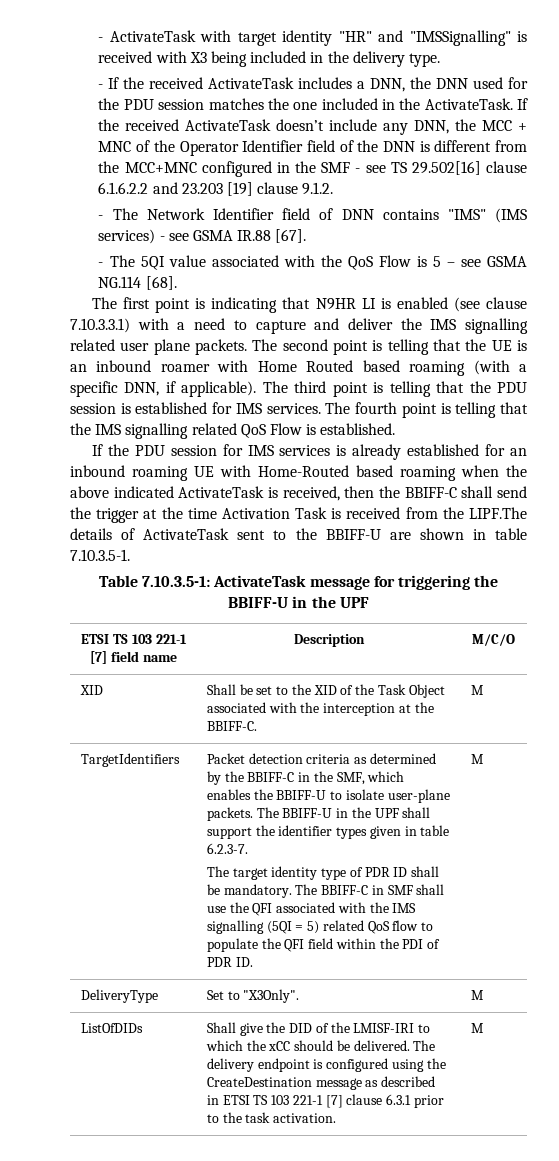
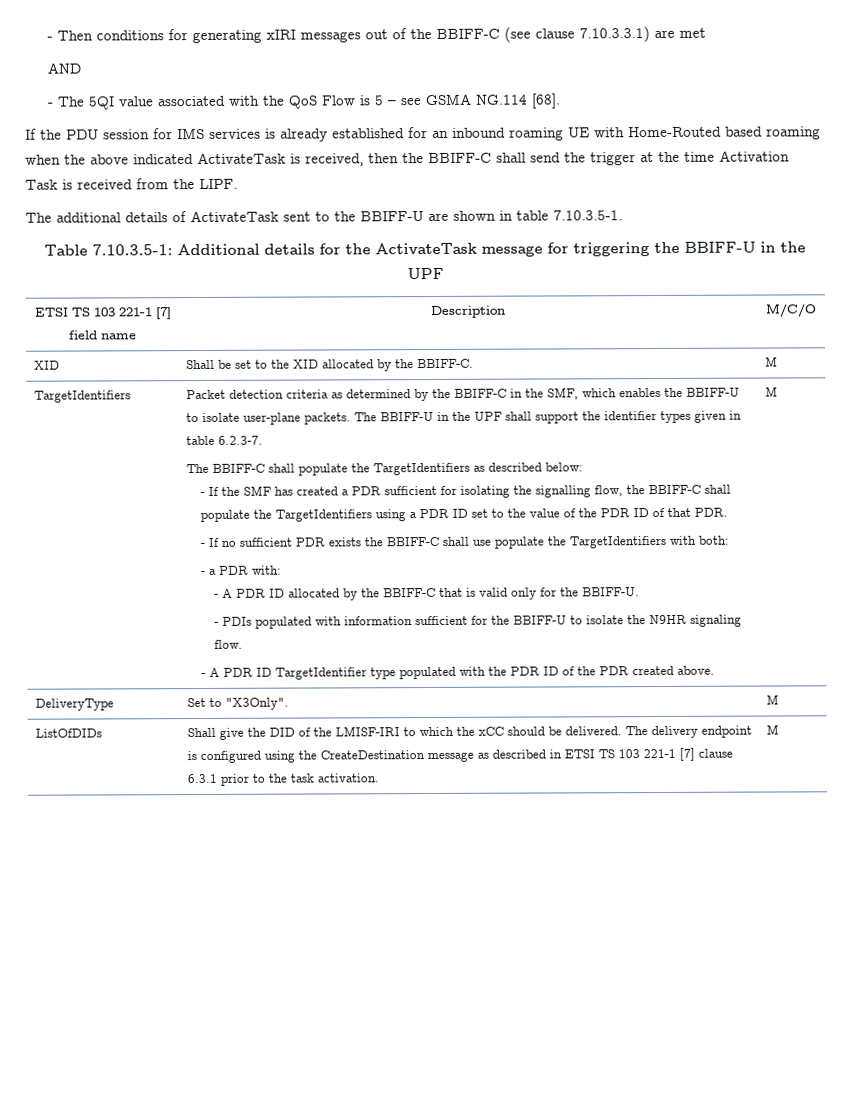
- - ActivateTask with target identity "HR" and "IMSSignalling" is received with X3 being included in the delivery type.
- - If the received ActivateTask includes a DNN, the DNN used for the PDU session matches the one included in the ActivateTask. If the received ActivateTask doesn’t include any DNN, the MCC + MNC of the Operator Identifier field of the DNN is different from the MCC+MNC configured in the SMF - see TS 29.502[16] clause 6.1.6.2.2 and 23.203 [19] clause 9.1.2.
- - The Network Identifier field of DNN contains "IMS" (IMS services) - see GSMA IR.88 [67].
+ - Then conditions for generating xIRI messages out of the BBIFF-C (see clause 7.10.3.3.1) are met
+ AND
- The first point is indicating that N9HR LI is enabled (see clause 7.10.3.3.1) with a need to capture and deliver the IMS signalling related user plane packets. The second point is telling that the UE is an inbound roamer with Home Routed based roaming (with a specific DNN, if applicable). The third point is telling that the PDU session is established for IMS services. The fourth point is telling that the IMS signalling related QoS Flow is established.
- If the PDU session for IMS services is already established for an inbound roaming UE with Home-Routed based roaming when the above indicated ActivateTask is received, then the BBIFF-C shall send the trigger at the time Activation Task is received from the LIPF.The details of ActivateTask sent to the BBIFF-U are shown in table 7.10.3.5-1.
+ If the PDU session for IMS services is already established for an inbound roaming UE with Home-Routed based roaming when the above indicated ActivateTask is received, then the BBIFF-C shall send the trigger at the time Activation Task is received from the LIPF.
+ The additional details of ActivateTask sent to the BBIFF-U are shown in table 7.10.3.5-1.
- Table 7.10.3.5-1: ActivateTask message for triggering the BBIFF-U in the UPF
+ Table 7.10.3.5-1: Additional details for the ActivateTask message for triggering the BBIFF-U in the UPF
- XID | Shall be set to the XID of the Task Object associated with the interception at the BBIFF-C. | M
+ XID | Shall be set to the XID allocated by the BBIFF-C. | M
- The target identity type of PDR ID shall be mandatory. The BBIFF-C in SMF shall use the QFI associated with the IMS signalling (5QI = 5) related QoS flow to populate the QFI field within the PDI of PDR ID.
+ The BBIFF-C shall populate the TargetIdentifiers as described below:
+ - If the SMF has created a PDR sufficient for isolating the signalling flow, the BBIFF-C shall populate the TargetIdentifiers using a PDR ID set to the value of the PDR ID of that PDR.
+ - If no sufficient PDR exists the BBIFF-C shall use populate the TargetIdentifiers with both:
+ - a PDR with:
+ - A PDR ID allocated by the BBIFF-C that is valid only for the BBIFF-U.
+ - PDIs populated with information sufficient for the BBIFF-U to isolate the N9HR signaling flow.
+ - A PDR ID TargetIdentifier type populated with the PDR ID of the PDR created above.

